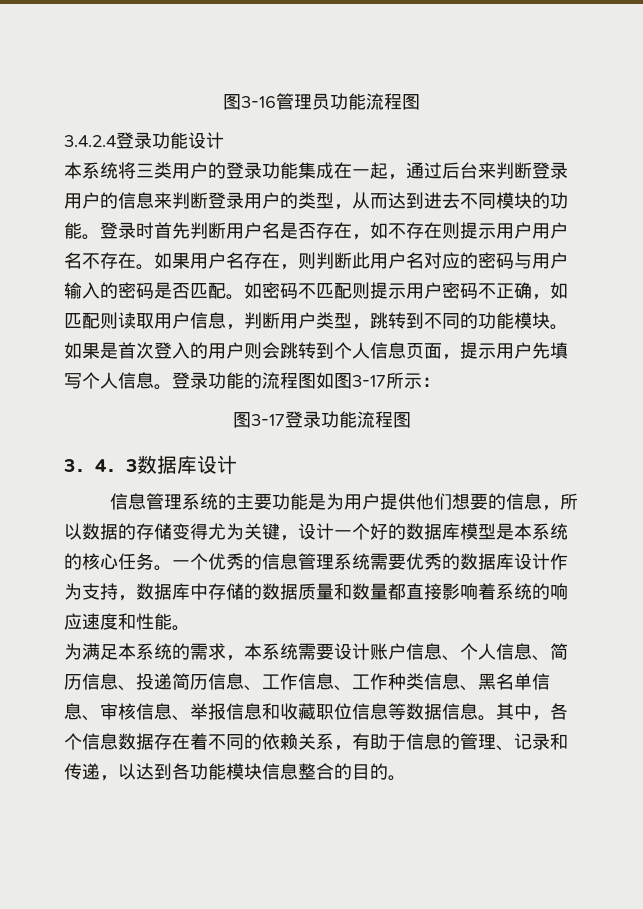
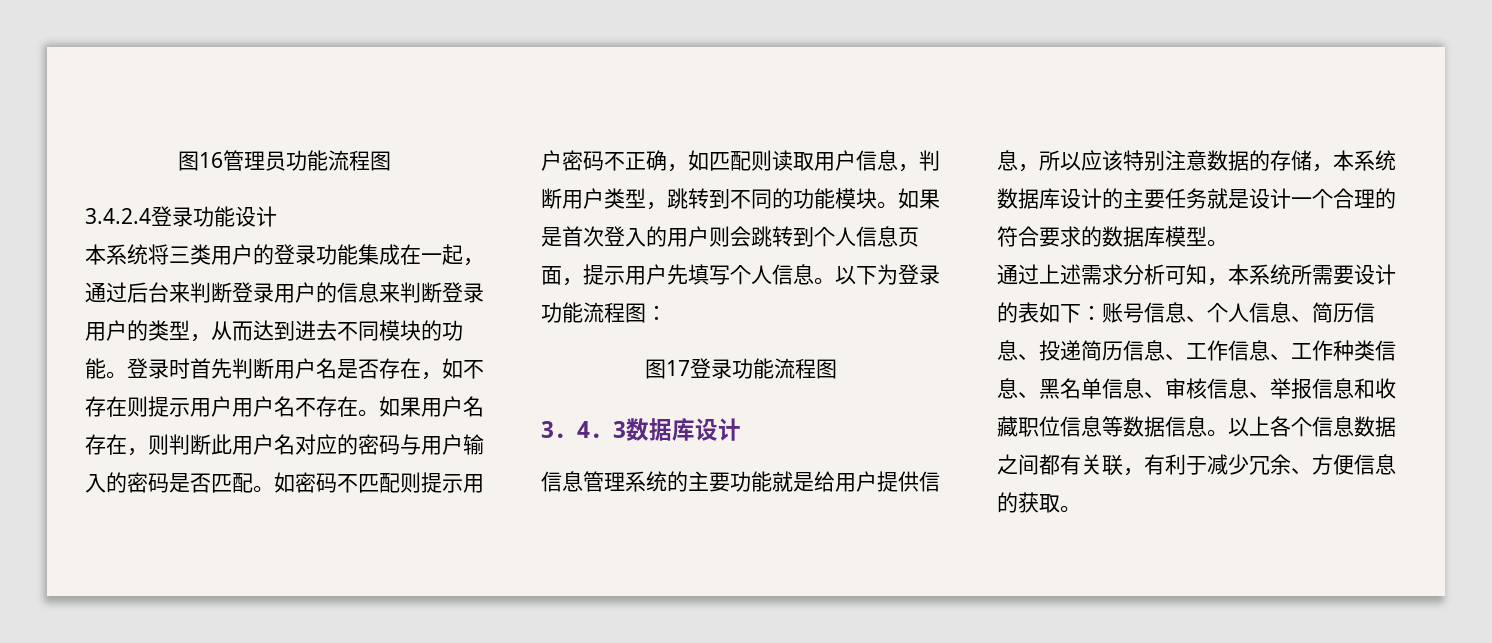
- 图3-16管理员功能流程图
+ 图16管理员功能流程图
- 登录功能的流程图如图3-17所示：
+ 以下为登录功能流程图：
- 图3-17登录功能流程图
+ 图17登录功能流程图
- 信息管理系统的主要功能是为用户提供他们想要的信息，所以数据的存储变得尤为关键，设计一个好的数据库模型是本系统的核心任务。一个优秀的信息管理系统需要优秀的数据库设计作为支持，数据库中存储的数据质量和数量都直接影响着系统的响应速度和性能。
- 为满足本系统的需求，本系统需要设计账户信息、个人信息、简历信息、投递简历信息、工作信息、工作种类信息、黑名单信息、审核信息、举报信息和收藏职位信息等数据信息。
+ 信息管理系统的主要功能就是给用户提供信息，所以应该特别注意数据的存储，本系统数据库设计的主要任务就是设计一个合理的符合要求的数据库模型。
+ 通过上述需求分析可知，本系统所需要设计的表如下：账号信息、个人信息、简历信息、投递简历信息、工作信息、工作种类信息、黑名单信息、审核信息、举报信息和收藏职位信息等数据信息。
- 其中，各个信息数据存在着不同的依赖关系，有助于信息的管理、记录和传递，以达到各功能模块信息整合的目的。
+ 以上各个信息数据之间都有关联，有利于减少冗余、方便信息的获取。

